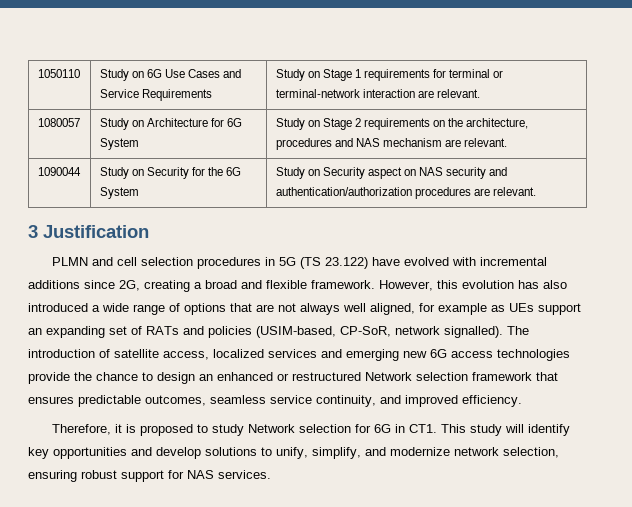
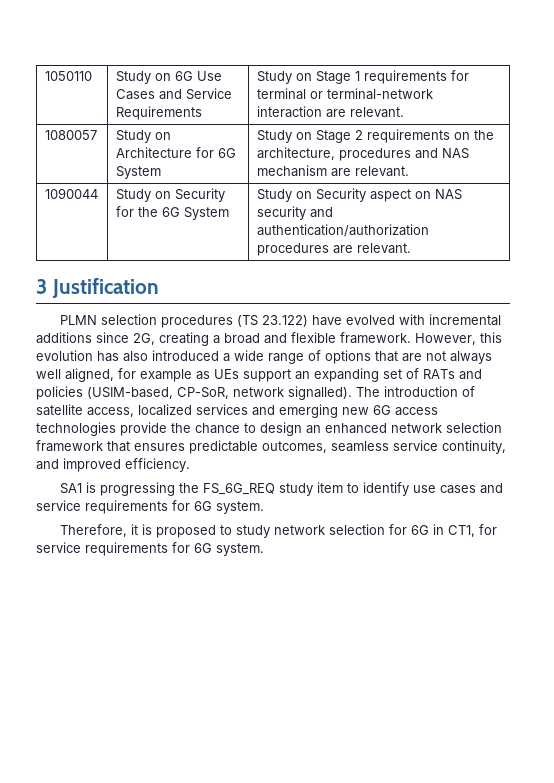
- PLMN and cell selection procedures in 5G (TS 23.122) have evolved with incremental additions since 2G, creating a broad and flexible framework.
+ PLMN selection procedures (TS 23.122) have evolved with incremental additions since 2G, creating a broad and flexible framework.
- The introduction of satellite access, localized services and emerging new 6G access technologies provide the chance to design an enhanced or restructured Network selection framework that ensures predictable outcomes, seamless service continuity, and improved efficiency.
+ The introduction of satellite access, localized services and emerging new 6G access technologies provide the chance to design an enhanced network selection framework that ensures predictable outcomes, seamless service continuity, and improved efficiency.
+ SA1 is progressing the FS_6G_REQ study item to identify use cases and service requirements for 6G system.
- Therefore, it is proposed to study Network selection for 6G in CT1. This study will identify key opportunities and develop solutions to unify, simplify, and modernize network selection, ensuring robust support for NAS services.
+ Therefore, it is proposed to study network selection for 6G in CT1, for service requirements for 6G system.

